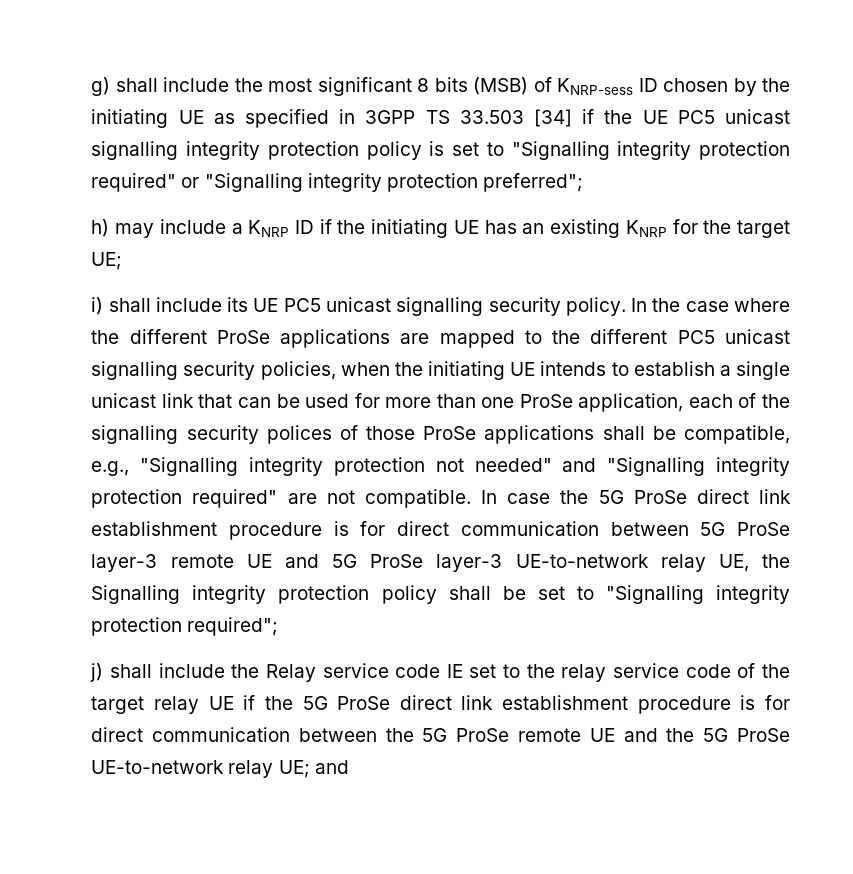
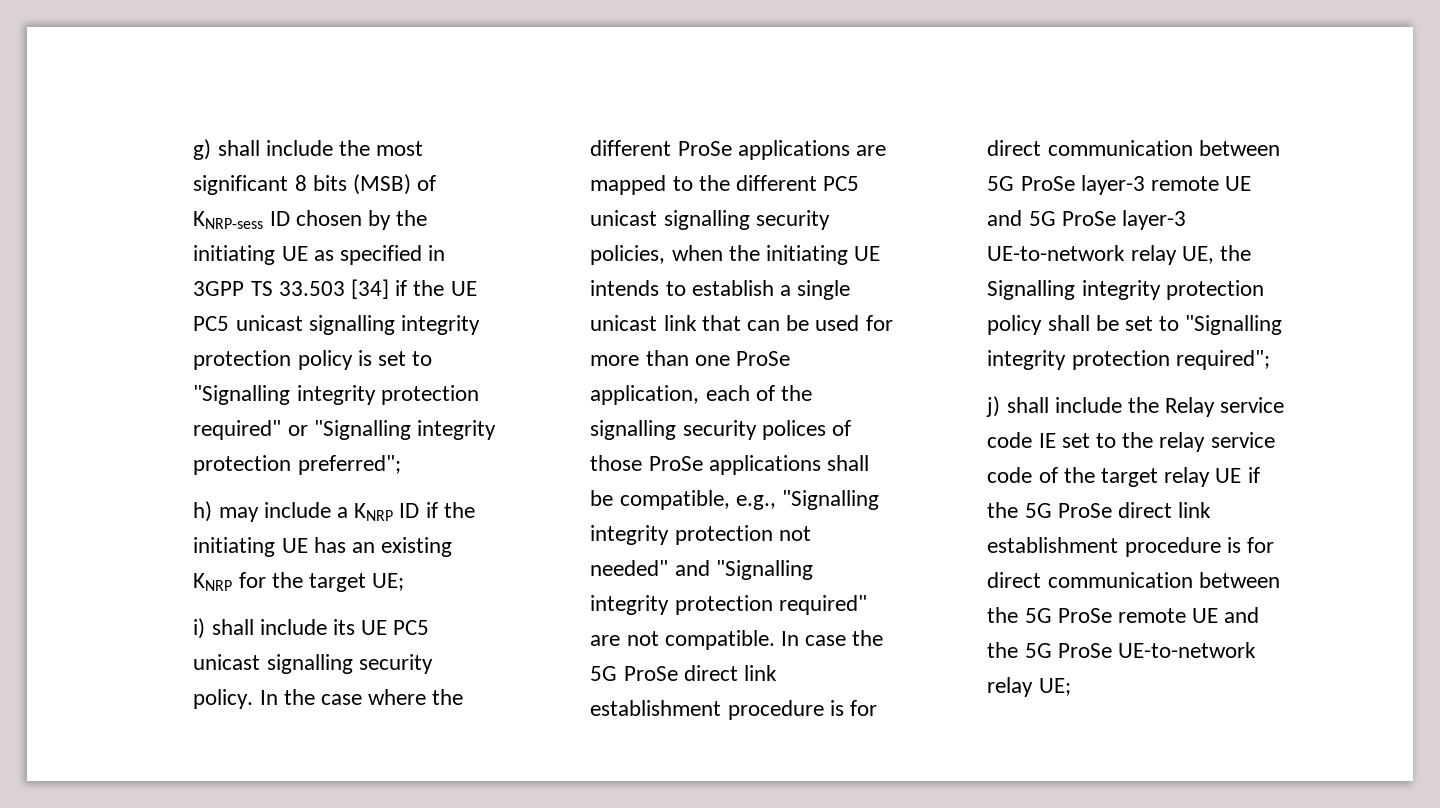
- j) shall include the Relay service code IE set to the relay service code of the target relay UE if the 5G ProSe direct link establishment procedure is for direct communication between the 5G ProSe remote UE and the 5G ProSe UE-to-network relay UE; and
+ j) shall include the Relay service code IE set to the relay service code of the target relay UE if the 5G ProSe direct link establishment procedure is for direct communication between the 5G ProSe remote UE and the 5G ProSe UE-to-network relay UE;

